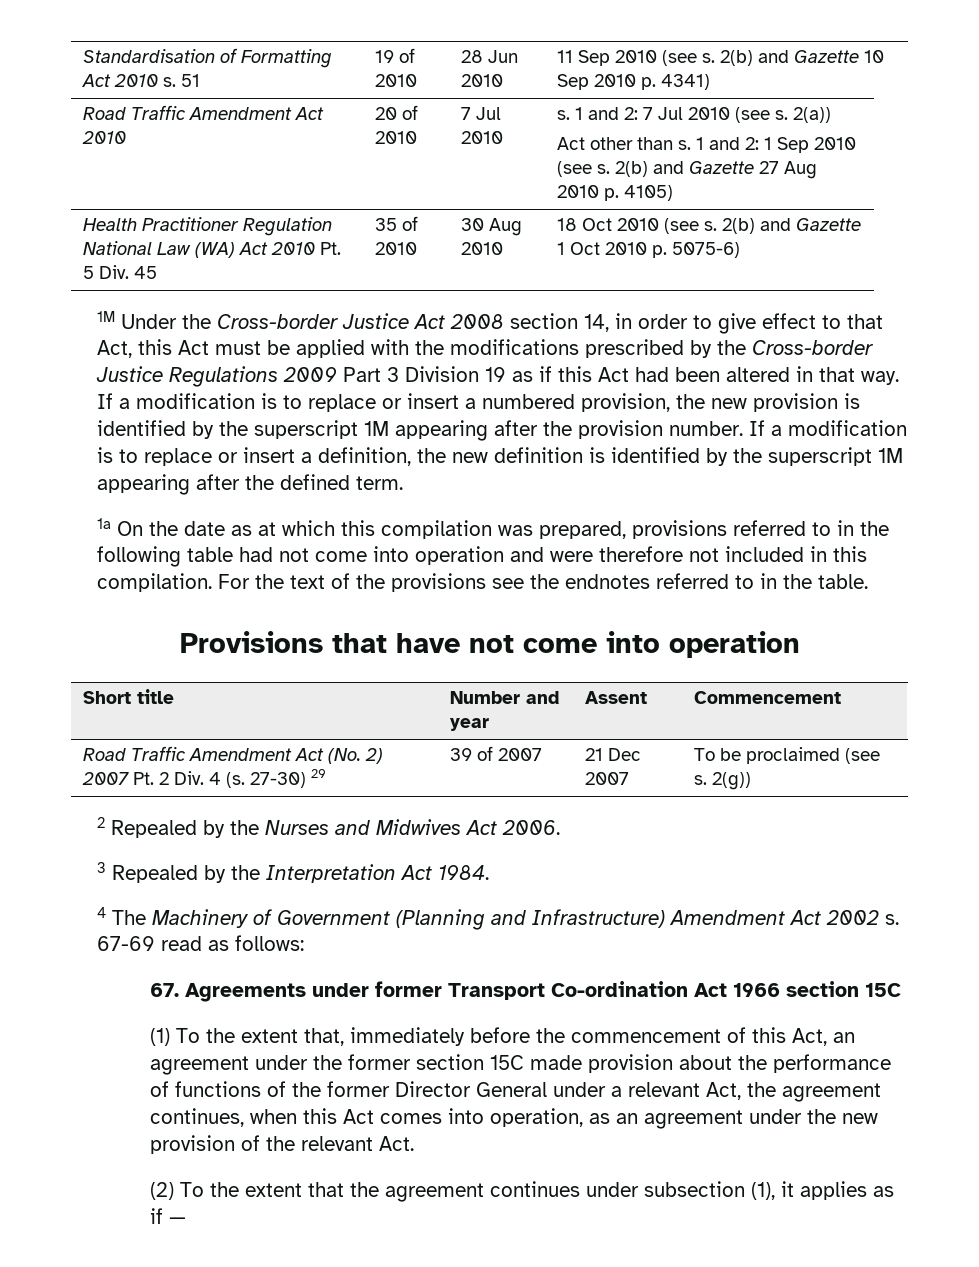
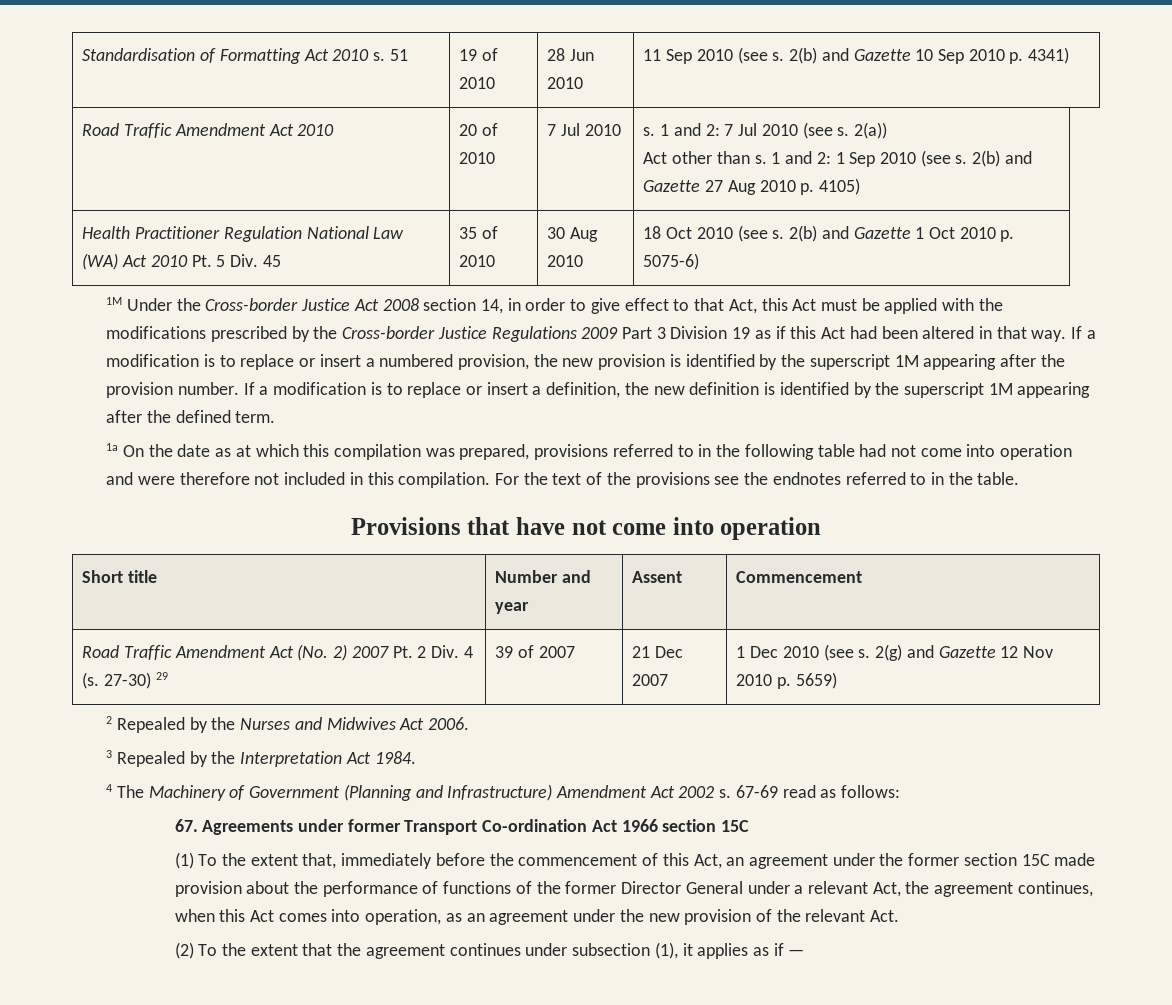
- Road Traffic Amendment Act (No. 2) 2007 Pt. 2 Div. 4 (s. 27-30) 29 | 39 of 2007 | 21 Dec 2007 | To be proclaimed (see s. 2(g))
+ Road Traffic Amendment Act (No. 2) 2007 Pt. 2 Div. 4 (s. 27-30) 29 | 39 of 2007 | 21 Dec 2007 | 1 Dec 2010 (see s. 2(g) and Gazette 12 Nov 2010 p. 5659)

